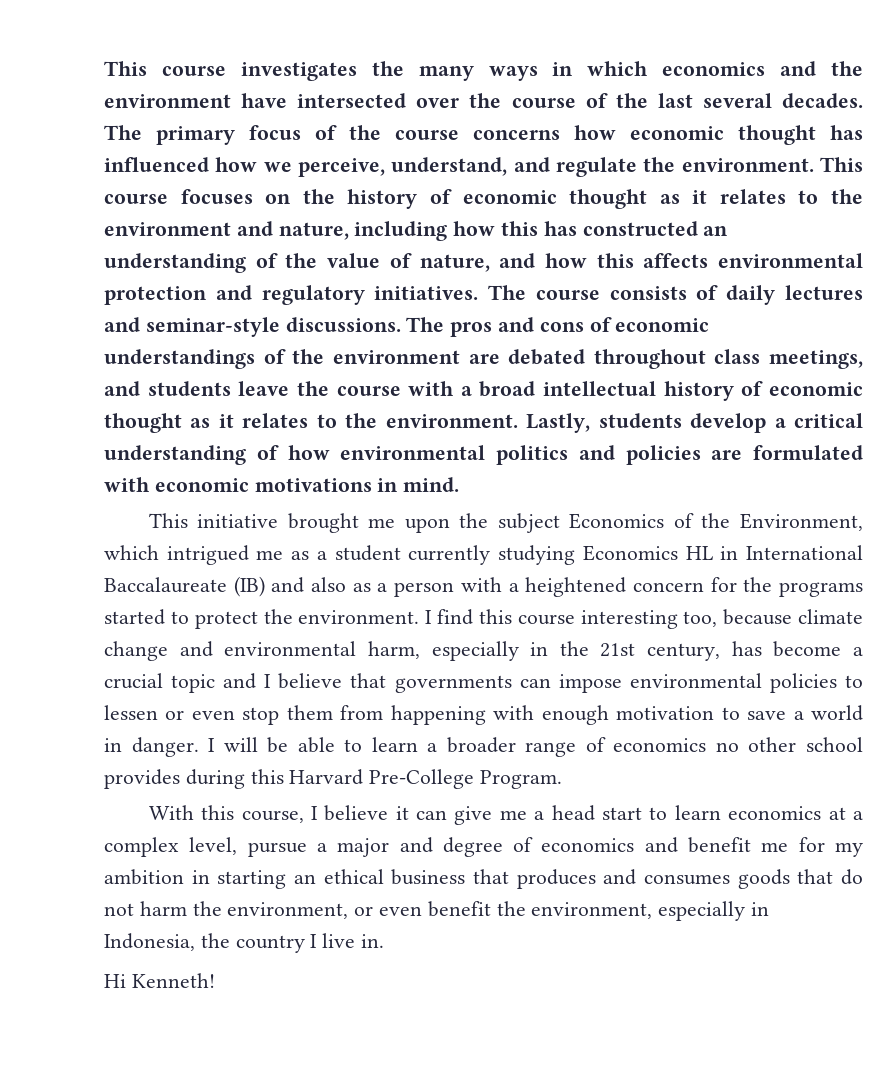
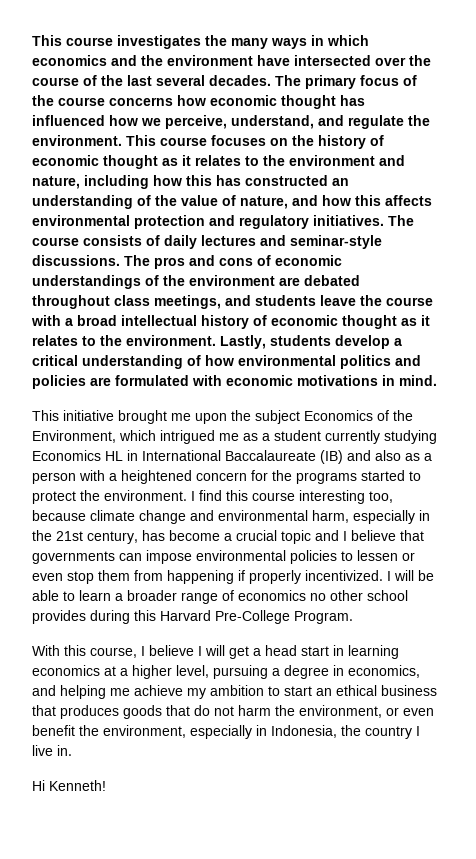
- I find this course interesting too, because climate change and environmental harm, especially in the 21st century, has become a crucial topic and I believe that governments can impose environmental policies to lessen or even stop them from happening with enough motivation to save a world in danger.
+ I find this course interesting too, because climate change and environmental harm, especially in the 21st century, has become a crucial topic and I believe that governments can impose environmental policies to lessen or even stop them from happening if properly incentivized.
- With this course, I believe it can give me a head start to learn economics at a complex level, pursue a major and degree of economics and benefit me for my ambition in starting an ethical business that produces and consumes goods that do not harm the environment, or even benefit the environment, especially in Indonesia, the country I live in.
+ With this course, I believe I will get a head start in learning economics at a higher level, pursuing a degree in economics, and helping me achieve my ambition to start an ethical business that produces goods that do not harm the environment, or even benefit the environment, especially in Indonesia, the country I live in.

